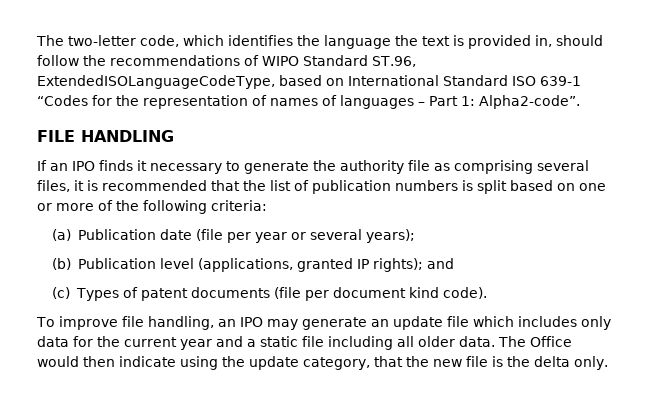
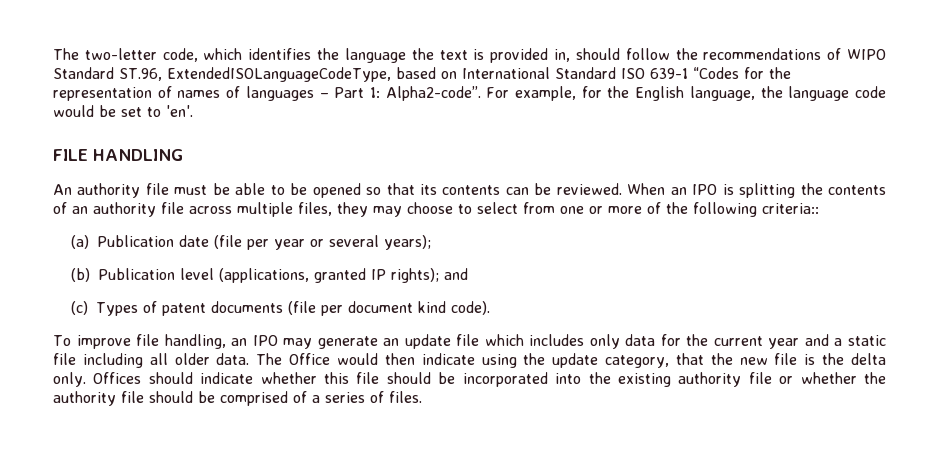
- The two-letter code, which identifies the language the text is provided in, should follow the recommendations of WIPO Standard ST.96, ExtendedISOLanguageCodeType, based on International Standard ISO 639-1 “Codes for the representation of names of languages – Part 1: Alpha2-code”.
+ The two-letter code, which identifies the language the text is provided in, should follow the recommendations of WIPO Standard ST.96, ExtendedISOLanguageCodeType, based on International Standard ISO 639-1 “Codes for the representation of names of languages – Part 1: Alpha2-code”. For example, for the English language, the language code would be set to 'en'.
  FILE HANDLING
- If an IPO finds it necessary to generate the authority file as comprising several files, it is recommended that the list of publication numbers is split based on one or more of the following criteria:
+ An authority file must be able to be opened so that its contents can be reviewed. When an IPO is splitting the contents of an authority file across multiple files, they may choose to select from one or more of the following criteria::
+ Offices should indicate whether this file should be incorporated into the existing authority file or whether the authority file should be comprised of a series of files.

